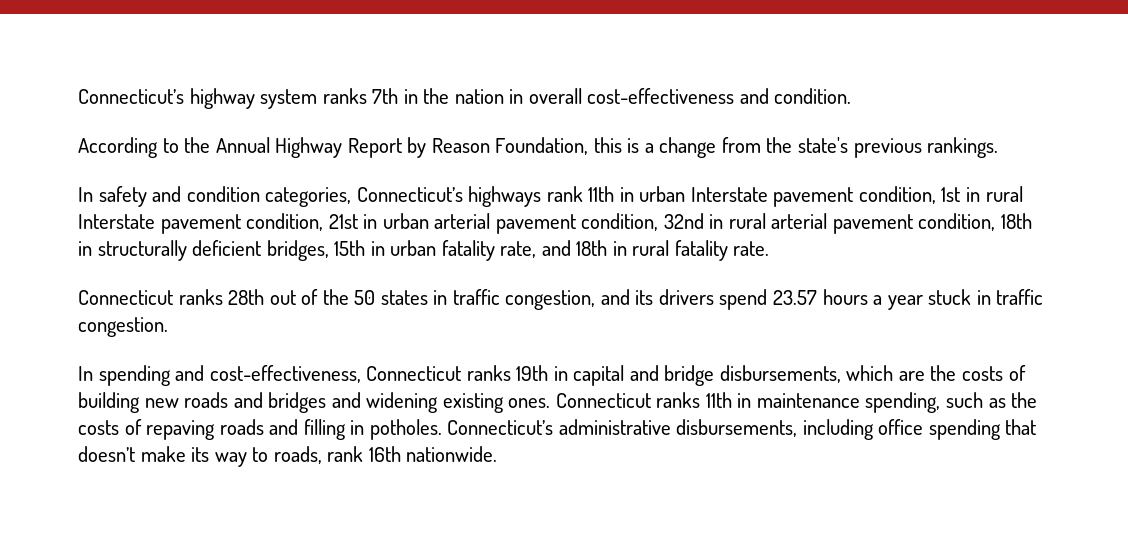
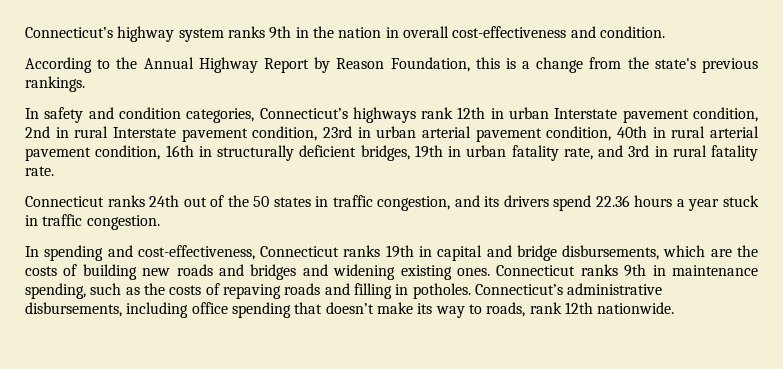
- Connecticut’s highway system ranks 7th in the nation in overall cost-effectiveness and condition.
+ Connecticut’s highway system ranks 9th in the nation in overall cost-effectiveness and condition.
- In safety and condition categories, Connecticut’s highways rank 11th in urban Interstate pavement condition, 1st in rural Interstate pavement condition, 21st in urban arterial pavement condition, 32nd in rural arterial pavement condition, 18th in structurally deficient bridges, 15th in urban fatality rate, and 18th in rural fatality rate.
+ In safety and condition categories, Connecticut’s highways rank 12th in urban Interstate pavement condition, 2nd in rural Interstate pavement condition, 23rd in urban arterial pavement condition, 40th in rural arterial pavement condition, 16th in structurally deficient bridges, 19th in urban fatality rate, and 3rd in rural fatality rate.
- Connecticut ranks 28th out of the 50 states in traffic congestion, and its drivers spend 23.57 hours a year stuck in traffic congestion.
+ Connecticut ranks 24th out of the 50 states in traffic congestion, and its drivers spend 22.36 hours a year stuck in traffic congestion.
- Connecticut ranks 11th in maintenance spending, such as the costs of repaving roads and filling in potholes.
+ Connecticut ranks 9th in maintenance spending, such as the costs of repaving roads and filling in potholes.
- Connecticut’s administrative disbursements, including office spending that doesn’t make its way to roads, rank 16th nationwide.
+ Connecticut’s administrative disbursements, including office spending that doesn’t make its way to roads, rank 12th nationwide.

